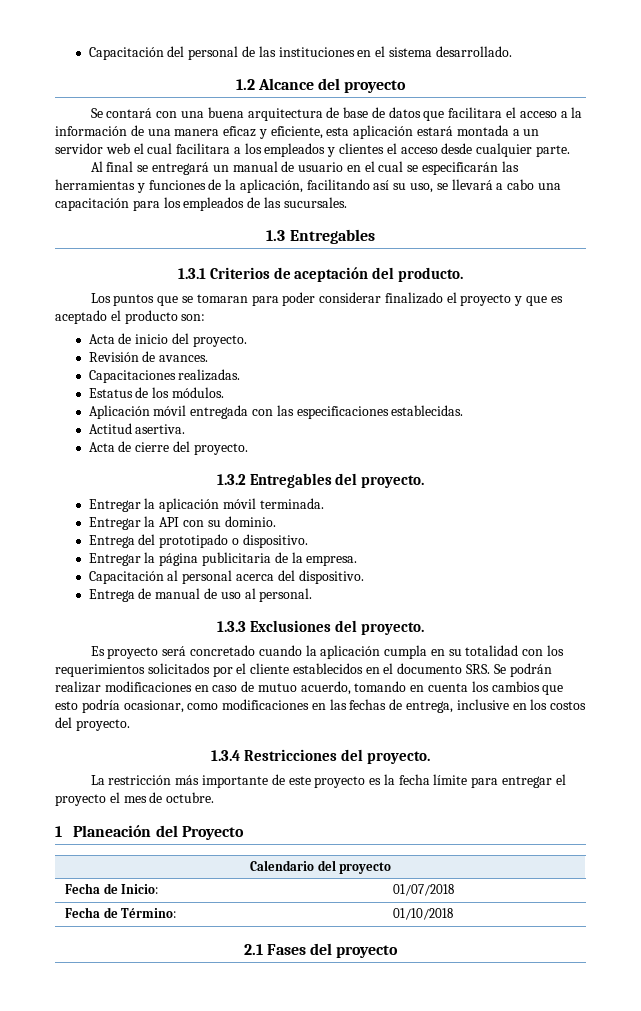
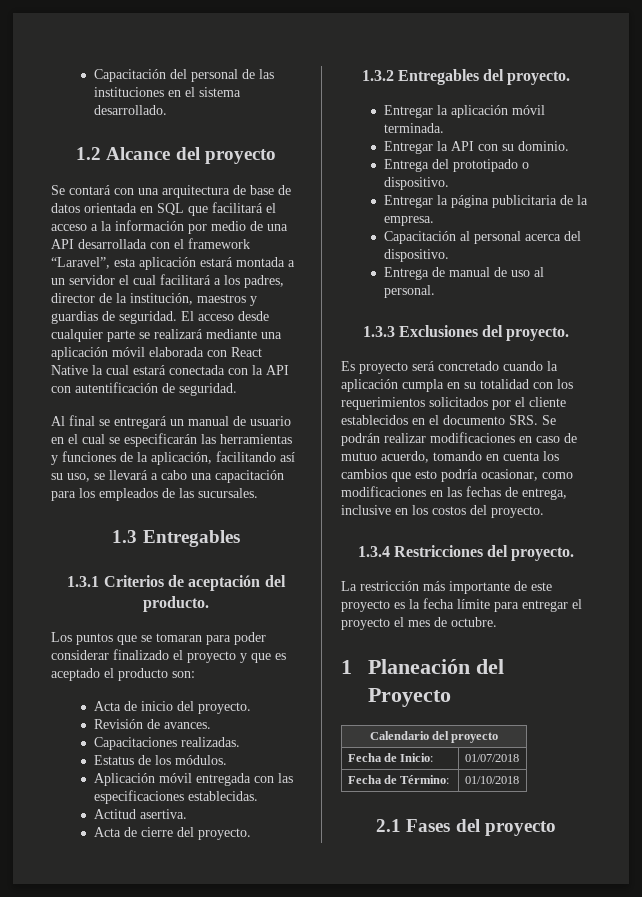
- Se contará con una buena arquitectura de base de datos que facilitara el acceso a la información de una manera eficaz y eficiente, esta aplicación estará montada a un servidor web el cual facilitara a los empleados y clientes el acceso desde cualquier parte.
+ Se contará con una arquitectura de base de datos orientada en SQL que facilitará el acceso a la información por medio de una API desarrollada con el framework “Laravel”, esta aplicación estará montada a un servidor el cual facilitará a los padres, director de la institución, maestros y guardias de seguridad. El acceso desde cualquier parte se realizará mediante una aplicación móvil elaborada con React Native la cual estará conectada con la API con autentificación de seguridad.

